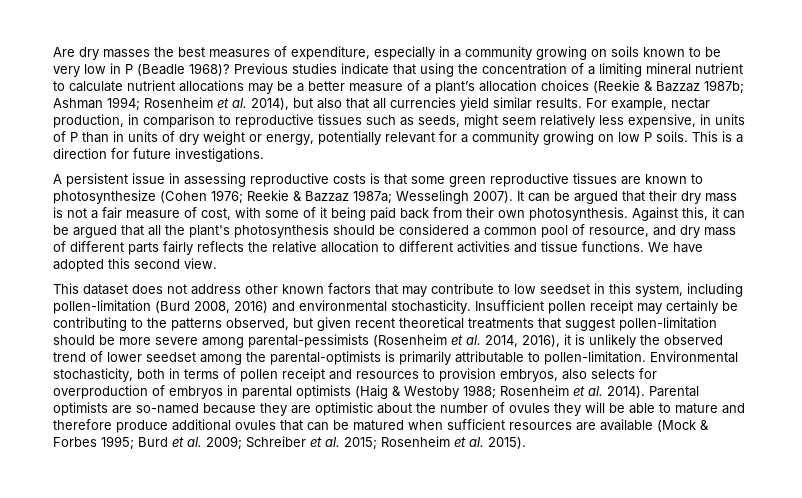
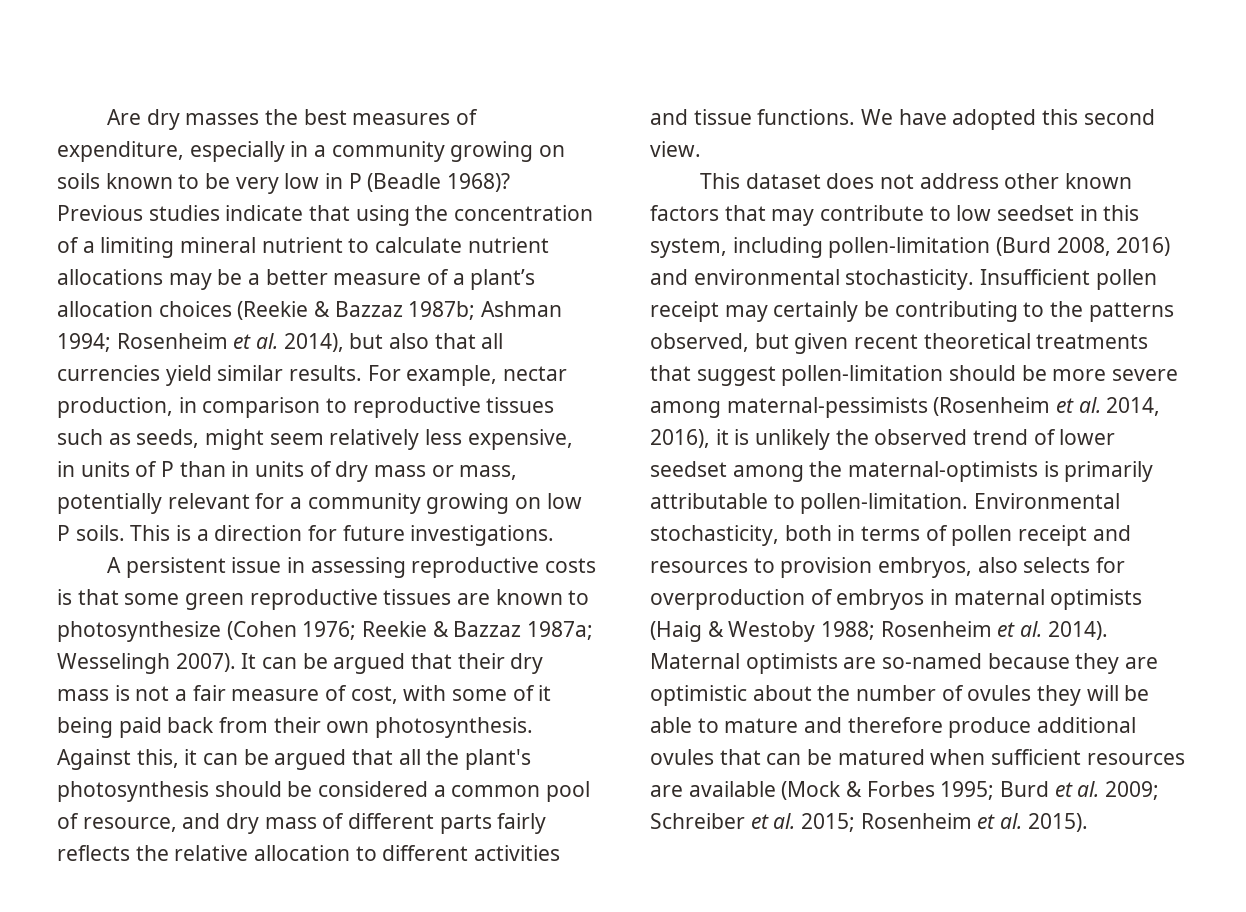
- For example, nectar production, in comparison to reproductive tissues such as seeds, might seem relatively less expensive, in units of P than in units of dry weight or energy, potentially relevant for a community growing on low P soils.
+ For example, nectar production, in comparison to reproductive tissues such as seeds, might seem relatively less expensive, in units of P than in units of dry mass or mass, potentially relevant for a community growing on low P soils.
- Insufficient pollen receipt may certainly be contributing to the patterns observed, but given recent theoretical treatments that suggest pollen-limitation should be more severe among parental-pessimists (Rosenheim et al. 2014, 2016), it is unlikely the observed trend of lower seedset among the parental-optimists is primarily attributable to pollen-limitation.
+ Insufficient pollen receipt may certainly be contributing to the patterns observed, but given recent theoretical treatments that suggest pollen-limitation should be more severe among maternal-pessimists (Rosenheim et al. 2014, 2016), it is unlikely the observed trend of lower seedset among the maternal-optimists is primarily attributable to pollen-limitation.
- Environmental stochasticity, both in terms of pollen receipt and resources to provision embryos, also selects for overproduction of embryos in parental optimists (Haig & Westoby 1988; Rosenheim et al. 2014).
+ Environmental stochasticity, both in terms of pollen receipt and resources to provision embryos, also selects for overproduction of embryos in maternal optimists (Haig & Westoby 1988; Rosenheim et al. 2014).
- Parental optimists are so-named because they are optimistic about the number of ovules they will be able to mature and therefore produce additional ovules that can be matured when sufficient resources are available (Mock & Forbes 1995; Burd et al. 2009; Schreiber et al. 2015; Rosenheim et al. 2015).
+ Maternal optimists are so-named because they are optimistic about the number of ovules they will be able to mature and therefore produce additional ovules that can be matured when sufficient resources are available (Mock & Forbes 1995; Burd et al. 2009; Schreiber et al. 2015; Rosenheim et al. 2015).

